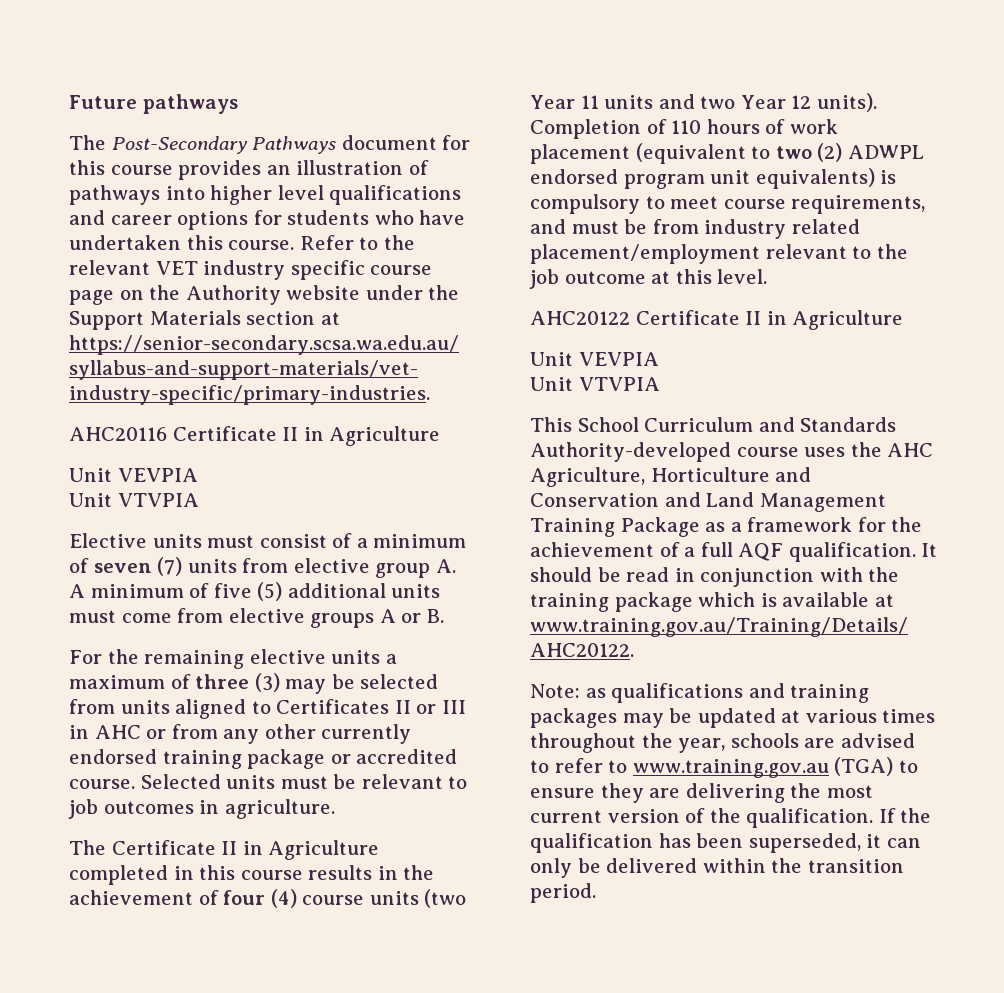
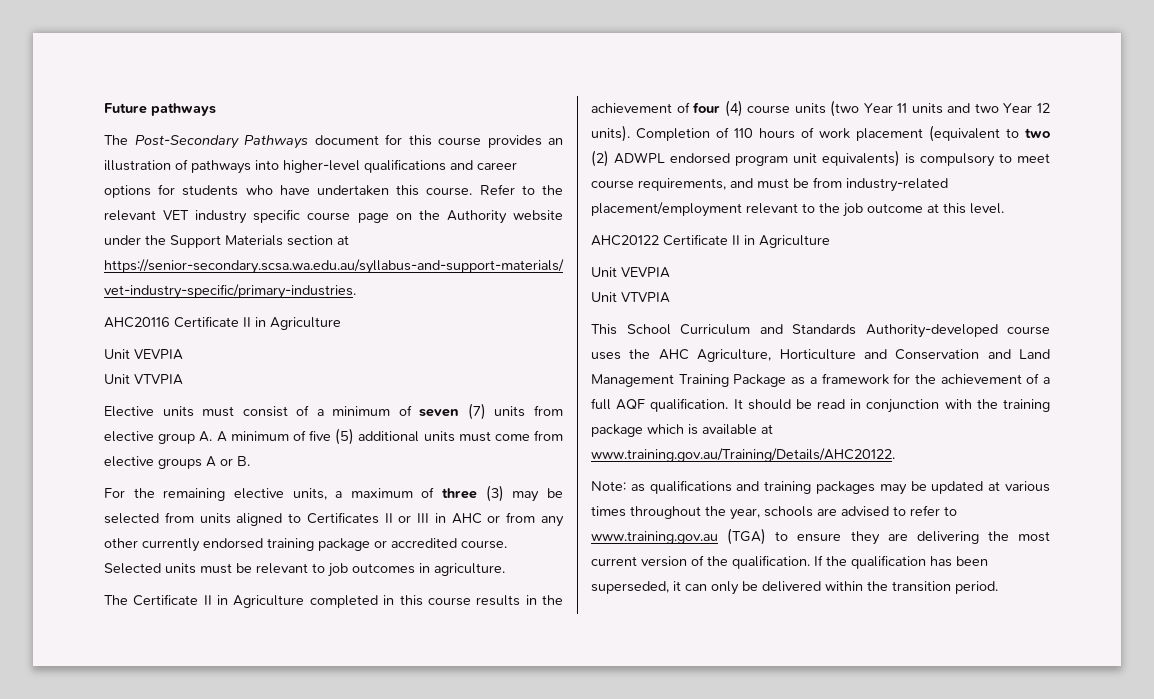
- The Post-Secondary Pathways document for this course provides an illustration of pathways into higher level qualifications and career options for students who have undertaken this course.
+ The Post-Secondary Pathways document for this course provides an illustration of pathways into higher-level qualifications and career options for students who have undertaken this course.
- For the remaining elective units a maximum of three (3) may be selected from units aligned to Certificates II or III in AHC or from any other currently endorsed training package or accredited course.
+ For the remaining elective units, a maximum of three (3) may be selected from units aligned to Certificates II or III in AHC or from any other currently endorsed training package or accredited course.
- Completion of 110 hours of work placement (equivalent to two (2) ADWPL endorsed program unit equivalents) is compulsory to meet course requirements, and must be from industry related placement/employment relevant to the job outcome at this level.
+ Completion of 110 hours of work placement (equivalent to two (2) ADWPL endorsed program unit equivalents) is compulsory to meet course requirements, and must be from industry-related placement/employment relevant to the job outcome at this level.

